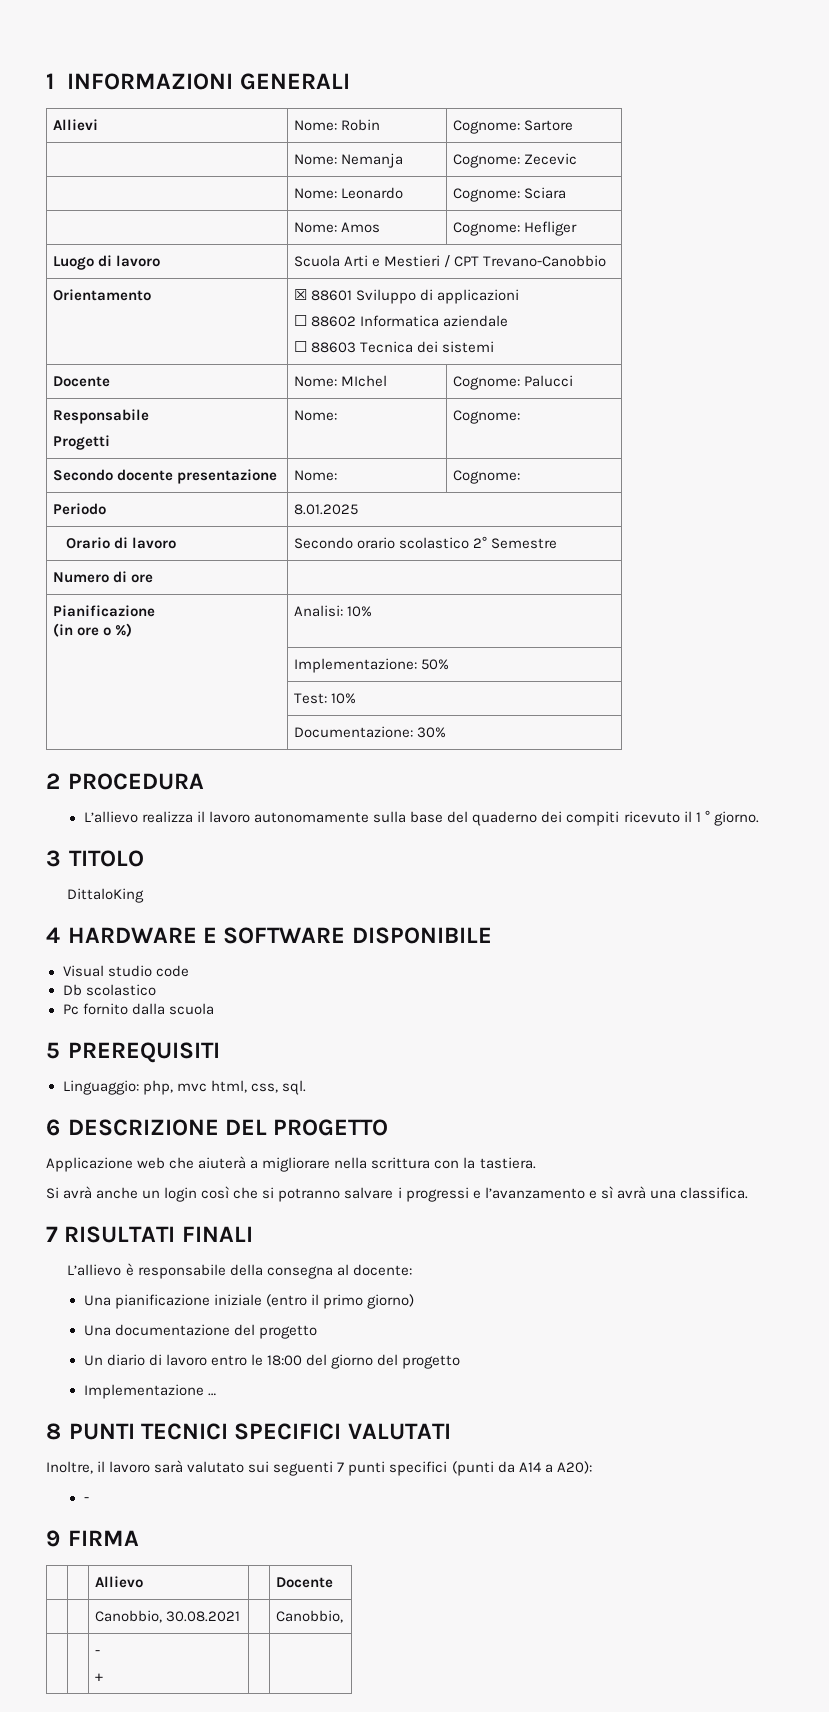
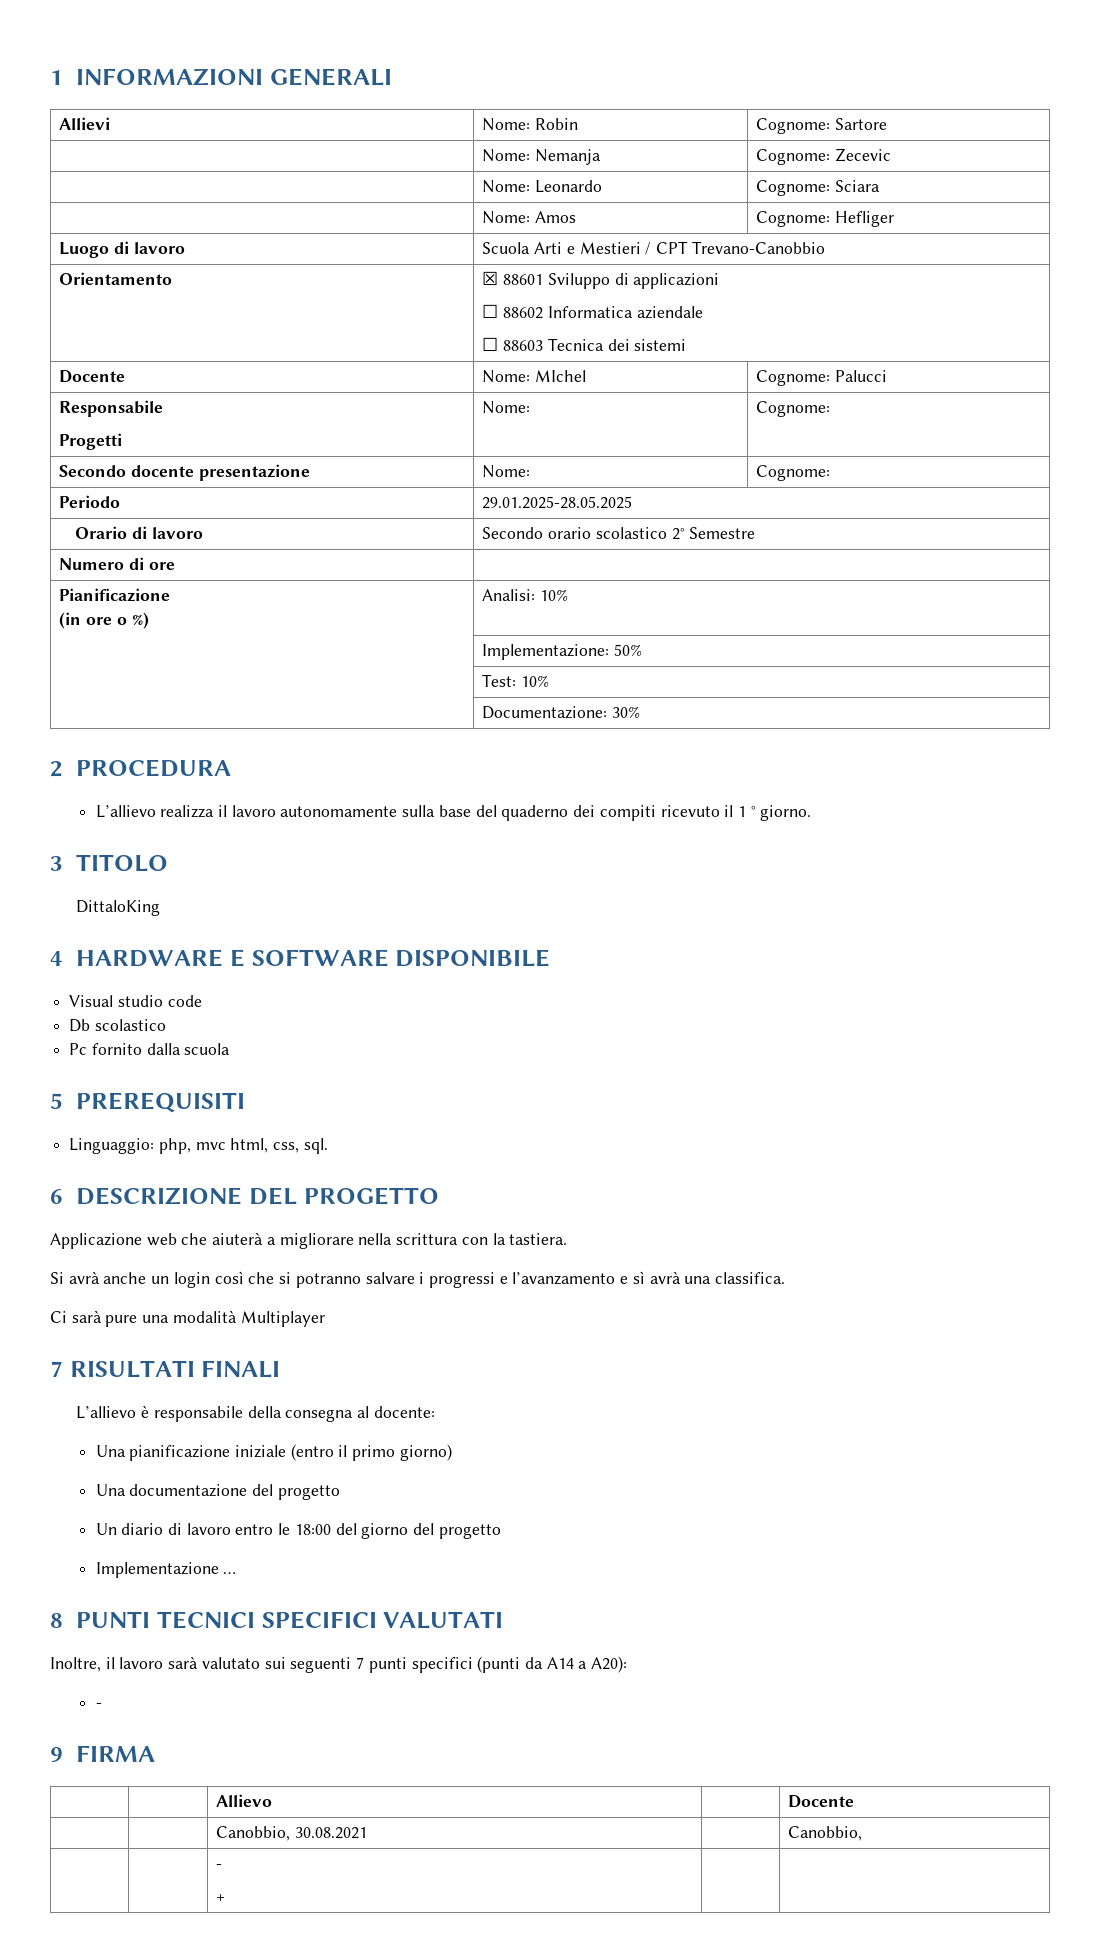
- Periodo | 8.01.2025
+ Periodo | 29.01.2025-28.05.2025
+ Ci sarà pure una modalità Multiplayer

